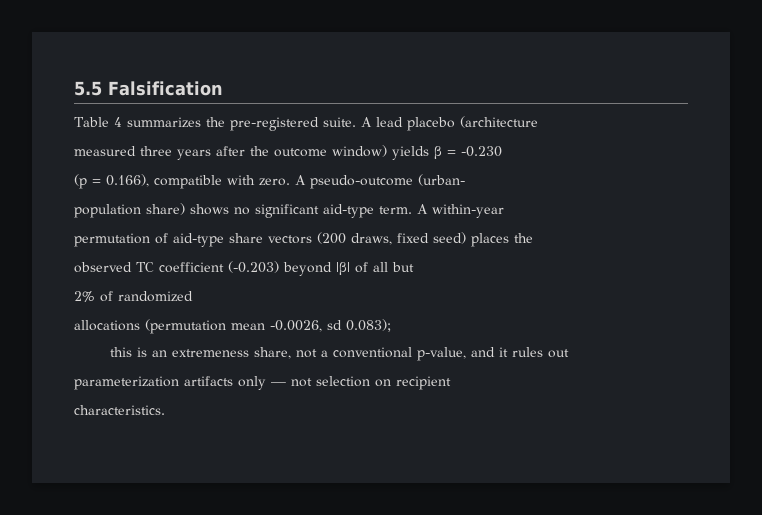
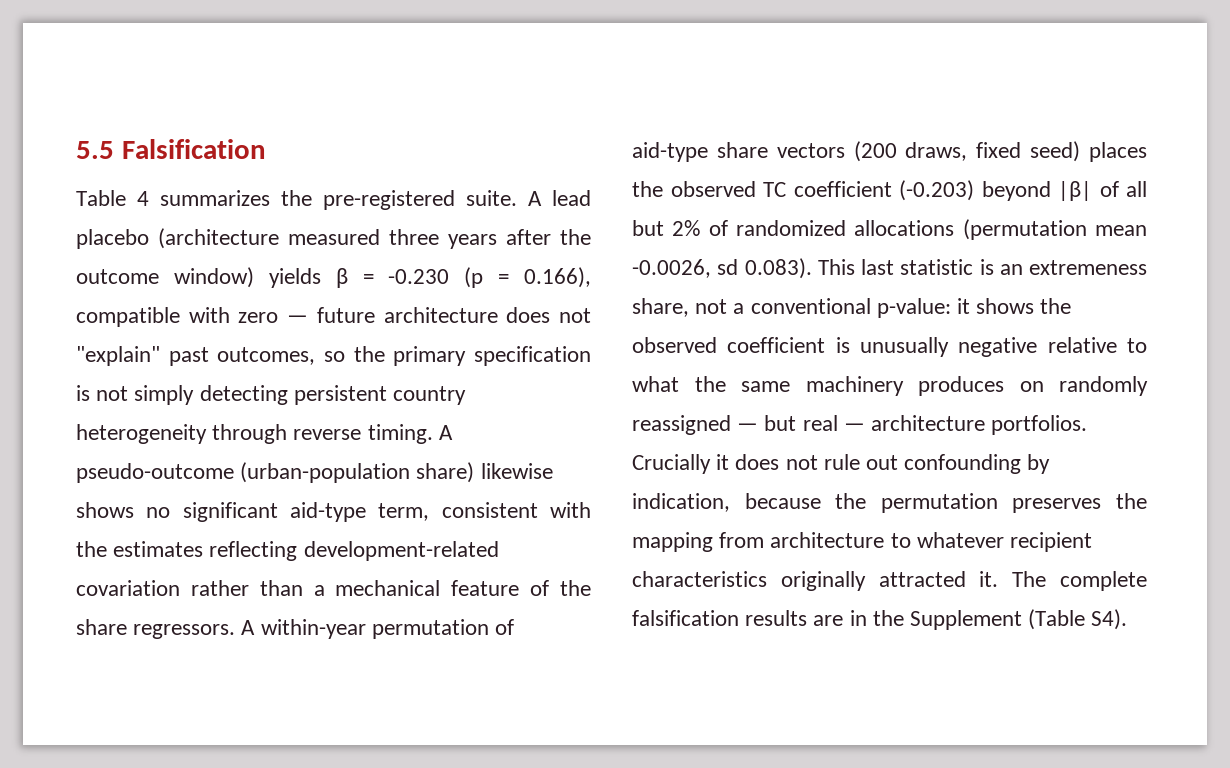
- A lead placebo (architecture
- measured three years after the outcome window) yields β = -0.230
- (p = 0.166), compatible with zero. A pseudo-outcome (urban-
- population share) shows no significant aid-type term.
+ A lead placebo (architecture measured three years after the outcome window) yields β = -0.230 (p = 0.166), compatible with zero — future architecture does not "explain" past outcomes, so the primary specification is not simply detecting persistent country heterogeneity through reverse timing. A pseudo-outcome (urban-population share) likewise shows no significant aid-type term, consistent with the estimates reflecting development-related covariation rather than a mechanical feature of the share regressors.
- A within-year
- permutation of aid-type share vectors (200 draws, fixed seed) places the
- observed TC coefficient (-0.203) beyond |β| of all but
- 2% of randomized
- allocations (permutation mean -0.0026, sd 0.083);
- this is an extremeness share, not a conventional p-value, and it rules out
- parameterization artifacts only — not selection on recipient
- characteristics.
+ A within-year permutation of aid-type share vectors (200 draws, fixed seed) places the observed TC coefficient (-0.203) beyond |β| of all but 2% of randomized allocations (permutation mean -0.0026, sd 0.083). This last statistic is an extremeness share, not a conventional p-value: it shows the observed coefficient is unusually negative relative to what the same machinery produces on randomly reassigned — but real — architecture portfolios. Crucially it does not rule out confounding by indication, because the permutation preserves the mapping from architecture to whatever recipient characteristics originally attracted it. The complete falsification results are in the Supplement (Table S4).

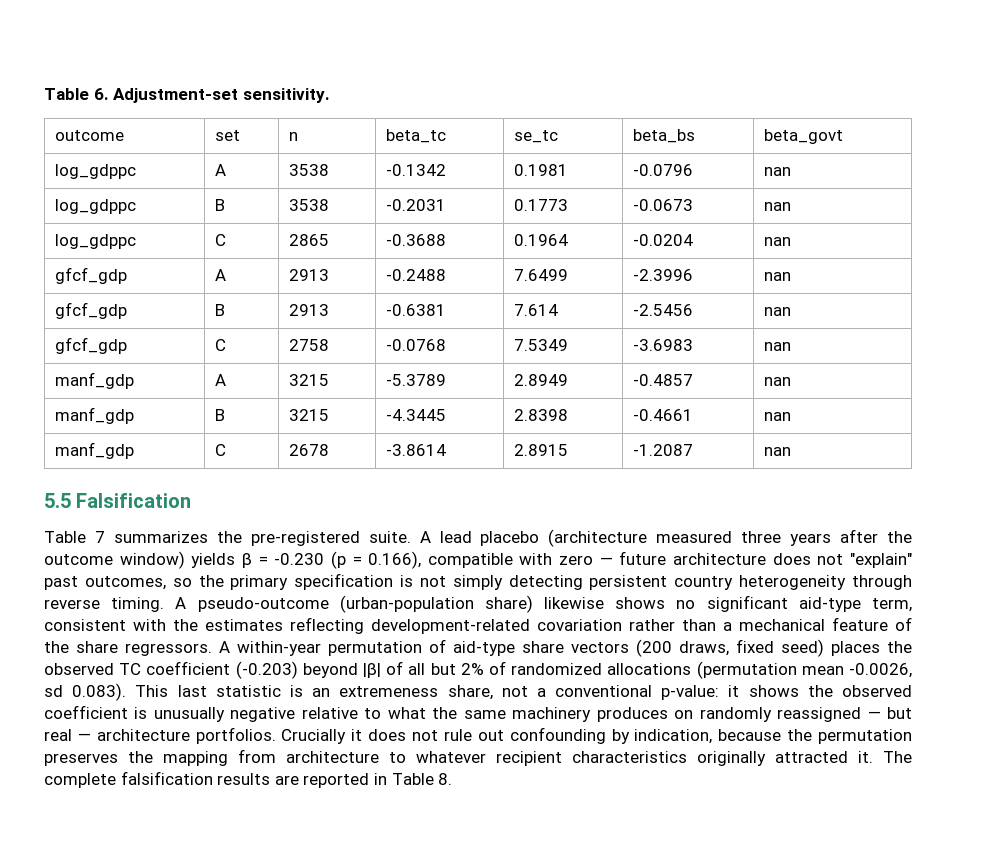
+ Table 6. Adjustment-set sensitivity.
+ outcome | set | n | beta_tc | se_tc | beta_bs | beta_govt
+ log_gdppc | A | 3538 | -0.1342 | 0.1981 | -0.0796 | nan
+ log_gdppc | B | 3538 | -0.2031 | 0.1773 | -0.0673 | nan
+ log_gdppc | C | 2865 | -0.3688 | 0.1964 | -0.0204 | nan
+ gfcf_gdp | A | 2913 | -0.2488 | 7.6499 | -2.3996 | nan
+ gfcf_gdp | B | 2913 | -0.6381 | 7.614 | -2.5456 | nan
+ gfcf_gdp | C | 2758 | -0.0768 | 7.5349 | -3.6983 | nan
+ manf_gdp | A | 3215 | -5.3789 | 2.8949 | -0.4857 | nan
+ manf_gdp | B | 3215 | -4.3445 | 2.8398 | -0.4661 | nan
+ manf_gdp | C | 2678 | -3.8614 | 2.8915 | -1.2087 | nan
- Table 4 summarizes the pre-registered suite.
+ Table 7 summarizes the pre-registered suite.
- The complete falsification results are in the Supplement (Table S4).
+ The complete falsification results are reported in Table 8.

